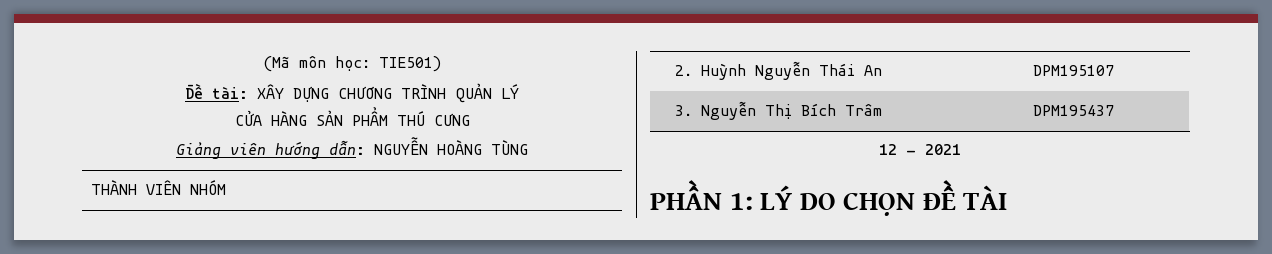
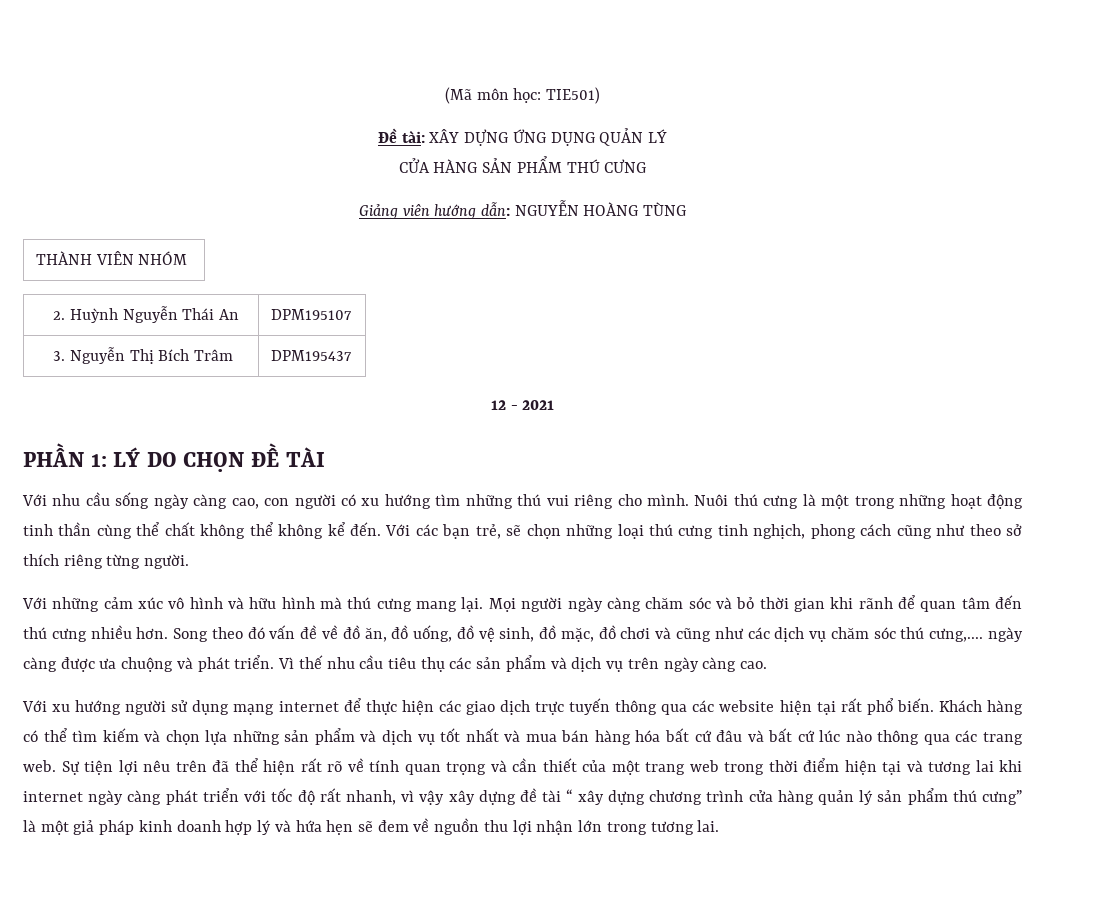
- Đề tài: XÂY DỰNG CHƯƠNG TRÌNH QUẢN LÝ
+ Đề tài: XÂY DỰNG ỨNG DỤNG QUẢN LÝ
+ Với nhu cầu sống ngày càng cao, con người có xu hướng tìm những thú vui riêng cho mình. Nuôi thú cưng là một trong những hoạt động tinh thần cùng thể chất không thể không kể đến. Với các bạn trẻ, sẽ chọn những loại thú cưng tinh nghịch, phong cách cũng như theo sở thích riêng từng người.
+ Với những cảm xúc vô hình và hữu hình mà thú cưng mang lại. Mọi người ngày càng chăm sóc và bỏ thời gian khi rãnh để quan tâm đến thú cưng nhiều hơn. Song theo đó vấn đề về đồ ăn, đồ uống, đồ vệ sinh, đồ mặc, đồ chơi và cũng như các dịch vụ chăm sóc thú cưng,.... ngày càng được ưa chuộng và phát triển. Vì thế nhu cầu tiêu thụ các sản phẩm và dịch vụ trên ngày càng cao.
+ Với xu hướng người sử dụng mạng internet để thực hiện các giao dịch trực tuyến thông qua các website hiện tại rất phổ biến. Khách hàng có thể tìm kiếm và chọn lựa những sản phẩm và dịch vụ tốt nhất và mua bán hàng hóa bất cứ đâu và bất cứ lúc nào thông qua các trang web. Sự tiện lợi nêu trên đã thể hiện rất rõ về tính quan trọng và cần thiết của một trang web trong thời điểm hiện tại và tương lai khi internet ngày càng phát triển với tốc độ rất nhanh, vì vậy xây dựng đề tài “ xây dựng chương trình cửa hàng quản lý sản phẩm thú cưng” là một giả pháp kinh doanh hợp lý và hứa hẹn sẽ đem về nguồn thu lợi nhận lớn trong tương lai.

